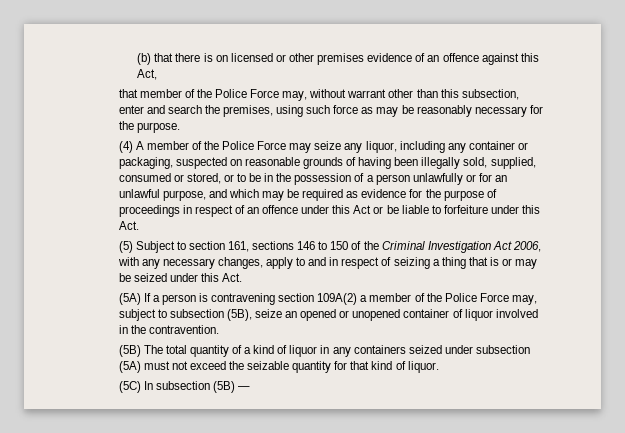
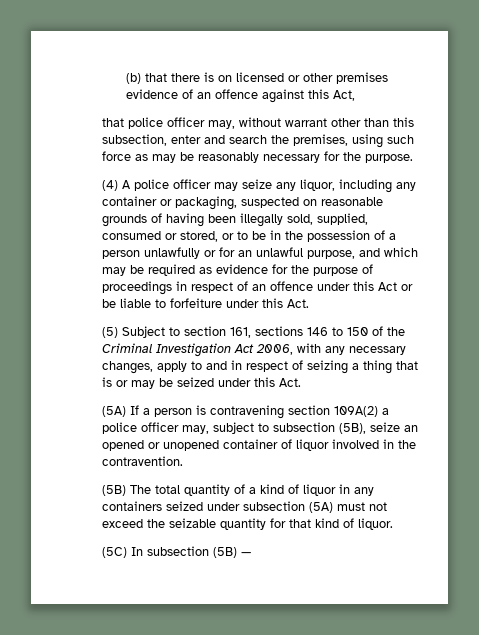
- that member of the Police Force may, without warrant other than this subsection, enter and search the premises, using such force as may be reasonably necessary for the purpose.
+ that police officer may, without warrant other than this subsection, enter and search the premises, using such force as may be reasonably necessary for the purpose.
- (4) A member of the Police Force may seize any liquor, including any container or packaging, suspected on reasonable grounds of having been illegally sold, supplied, consumed or stored, or to be in the possession of a person unlawfully or for an unlawful purpose, and which may be required as evidence for the purpose of proceedings in respect of an offence under this Act or be liable to forfeiture under this Act.
+ (4) A police officer may seize any liquor, including any container or packaging, suspected on reasonable grounds of having been illegally sold, supplied, consumed or stored, or to be in the possession of a person unlawfully or for an unlawful purpose, and which may be required as evidence for the purpose of proceedings in respect of an offence under this Act or be liable to forfeiture under this Act.
- (5A) If a person is contravening section 109A(2) a member of the Police Force may, subject to subsection (5B), seize an opened or unopened container of liquor involved in the contravention.
+ (5A) If a person is contravening section 109A(2) a police officer may, subject to subsection (5B), seize an opened or unopened container of liquor involved in the contravention.

